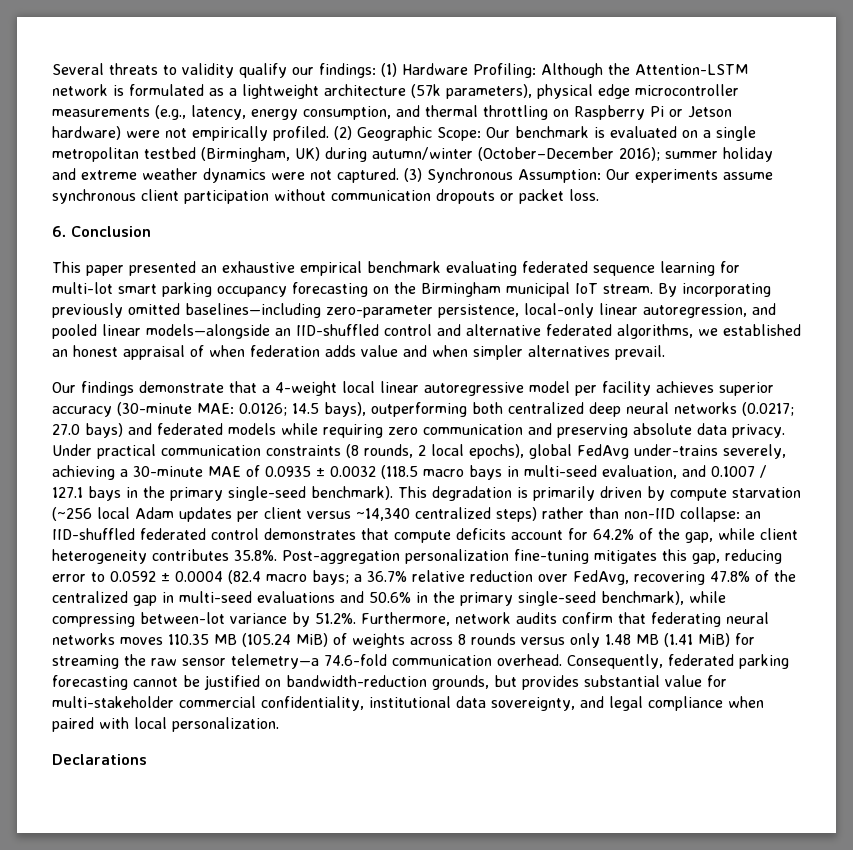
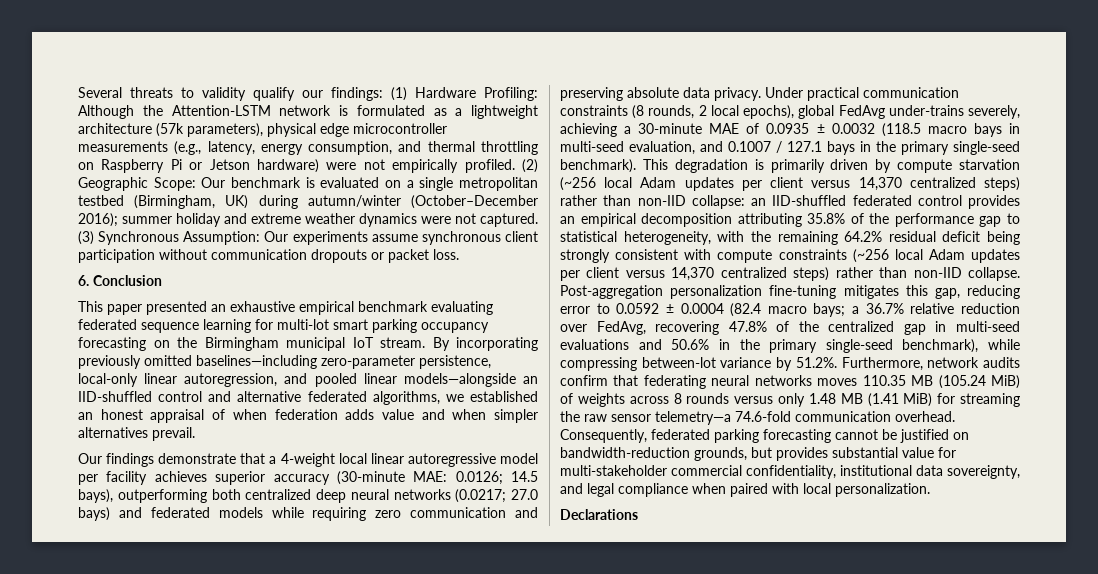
- This degradation is primarily driven by compute starvation (~256 local Adam updates per client versus ~14,340 centralized steps) rather than non-IID collapse:
+ This degradation is primarily driven by compute starvation (~256 local Adam updates per client versus 14,370 centralized steps) rather than non-IID collapse:
- an IID-shuffled federated control demonstrates that compute deficits account for 64.2% of the gap, while client heterogeneity contributes 35.8%. Post-aggregation personalization fine-tuning mitigates this gap, reducing error to 0.0592 ± 0.0004 (82.4 macro bays;
+ an IID-shuffled federated control provides an empirical decomposition attributing 35.8% of the performance gap to statistical heterogeneity, with the remaining 64.2% residual deficit being strongly consistent with compute constraints (~256 local Adam updates per client versus 14,370 centralized steps) rather than non-IID collapse. Post-aggregation personalization fine-tuning mitigates this gap, reducing error to 0.0592 ± 0.0004 (82.4 macro bays;

